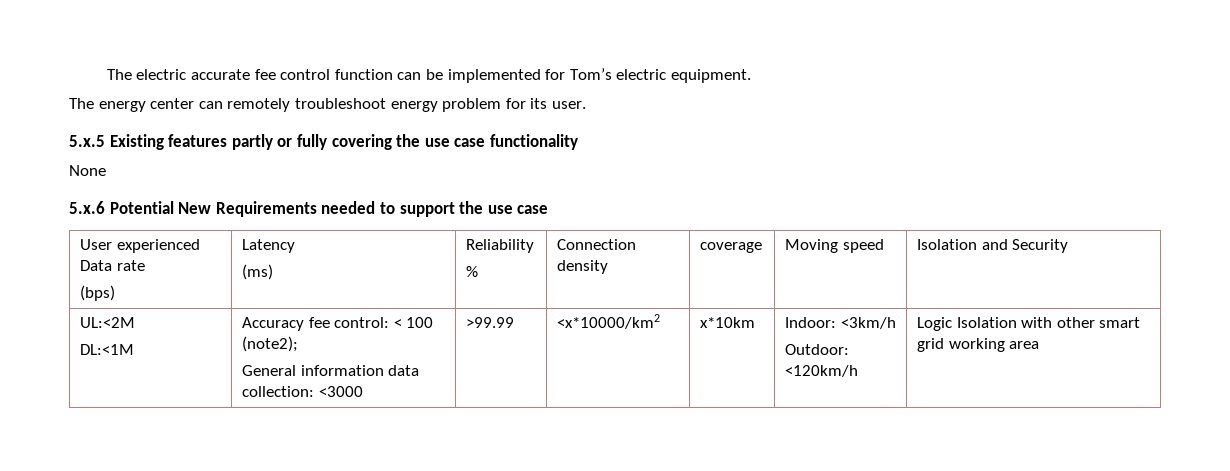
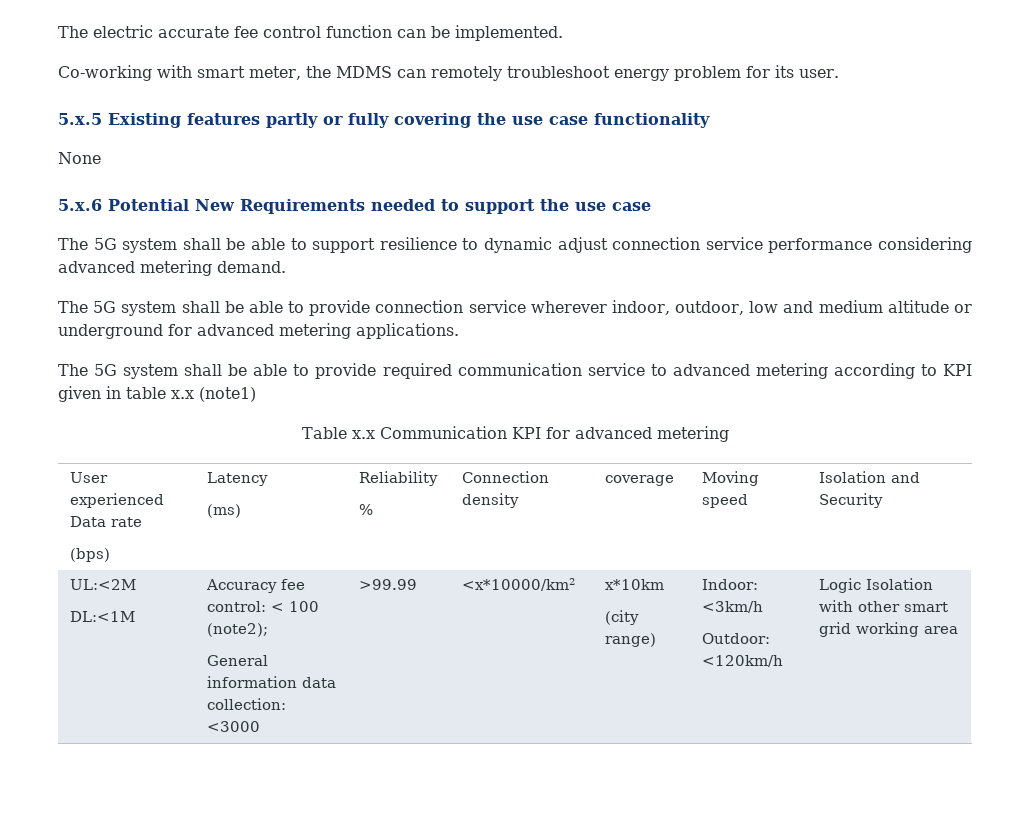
- The electric accurate fee control function can be implemented for Tom’s electric equipment.
- The energy center can remotely troubleshoot energy problem for its user.
+ The electric accurate fee control function can be implemented.
+ Co-working with smart meter, the MDMS can remotely troubleshoot energy problem for its user.
+ The 5G system shall be able to support resilience to dynamic adjust connection service performance considering advanced metering demand.
+ The 5G system shall be able to provide connection service wherever indoor, outdoor, low and medium altitude or underground for advanced metering applications.
+ The 5G system shall be able to provide required communication service to advanced metering according to KPI given in table x.x (note1)
+ Table x.x Communication KPI for advanced metering
  UL:<2M
  DL:<1M | Accuracy fee control: < 100 (note2);
- General information data collection: <3000 | >99.99 | <x*10000/km2 | x*10km | Indoor: <3km/h
+ General information data collection: <3000 | >99.99 | <x*10000/km2 | x*10km
+ (city range) | Indoor: <3km/h

